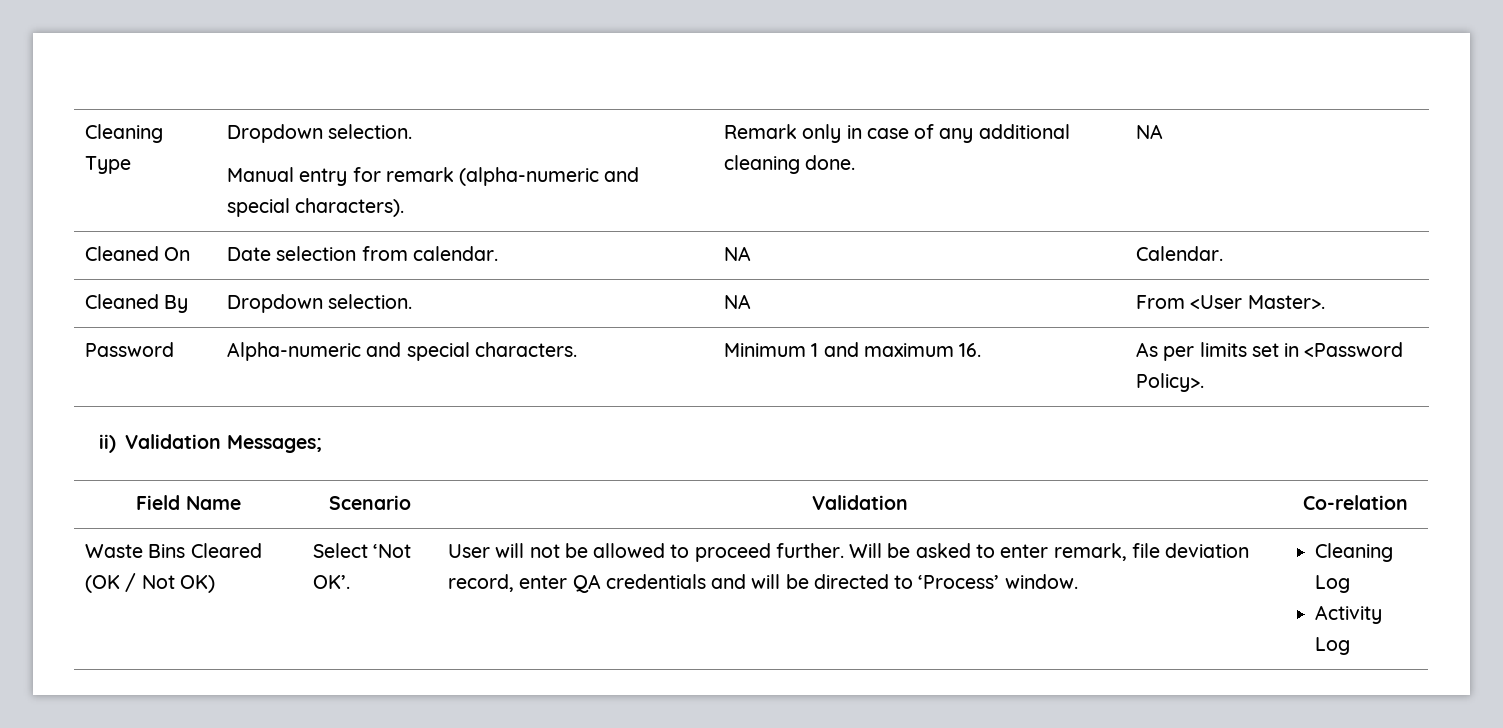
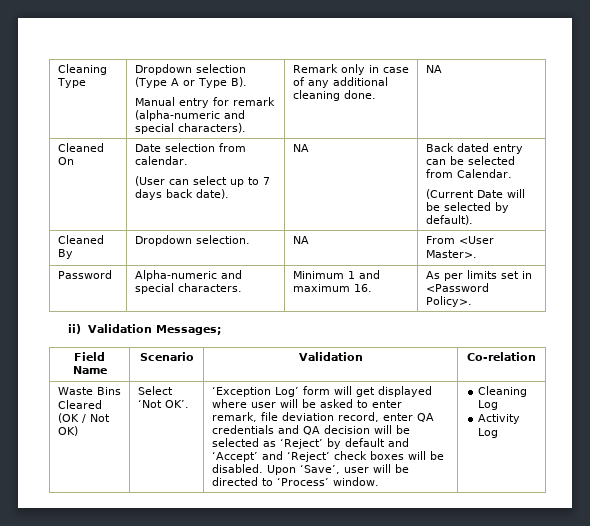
- Cleaning Type | Dropdown selection.
+ Cleaning Type | Dropdown selection (Type A or Type B).
- Cleaned On | Date selection from calendar. | NA | Calendar.
+ Cleaned On | Date selection from calendar.
+ (User can select up to 7 days back date). | NA | Back dated entry can be selected from Calendar.
+ (Current Date will be selected by default).
- User will not be allowed to proceed further. Will be asked to enter remark, file deviation record, enter QA credentials and will be directed to ‘Process’ window.
+ ‘Exception Log’ form will get displayed where user will be asked to enter remark, file deviation record, enter QA credentials and QA decision will be selected as ‘Reject’ by default and ‘Accept’ and ‘Reject’ check boxes will be disabled. Upon ‘Save’, user will be directed to ‘Process’ window.

